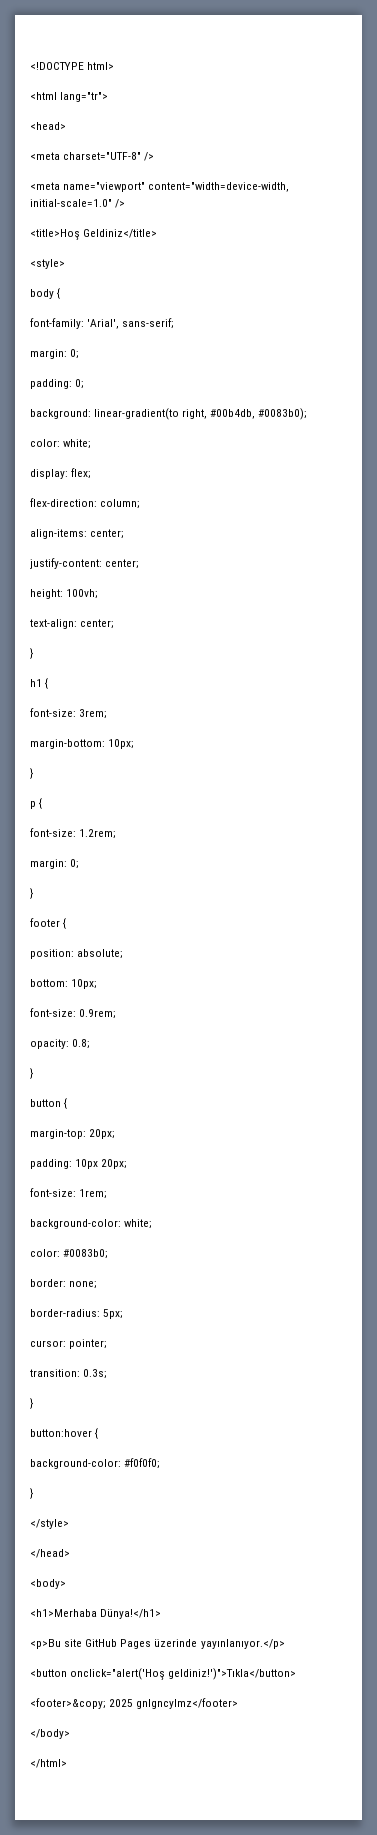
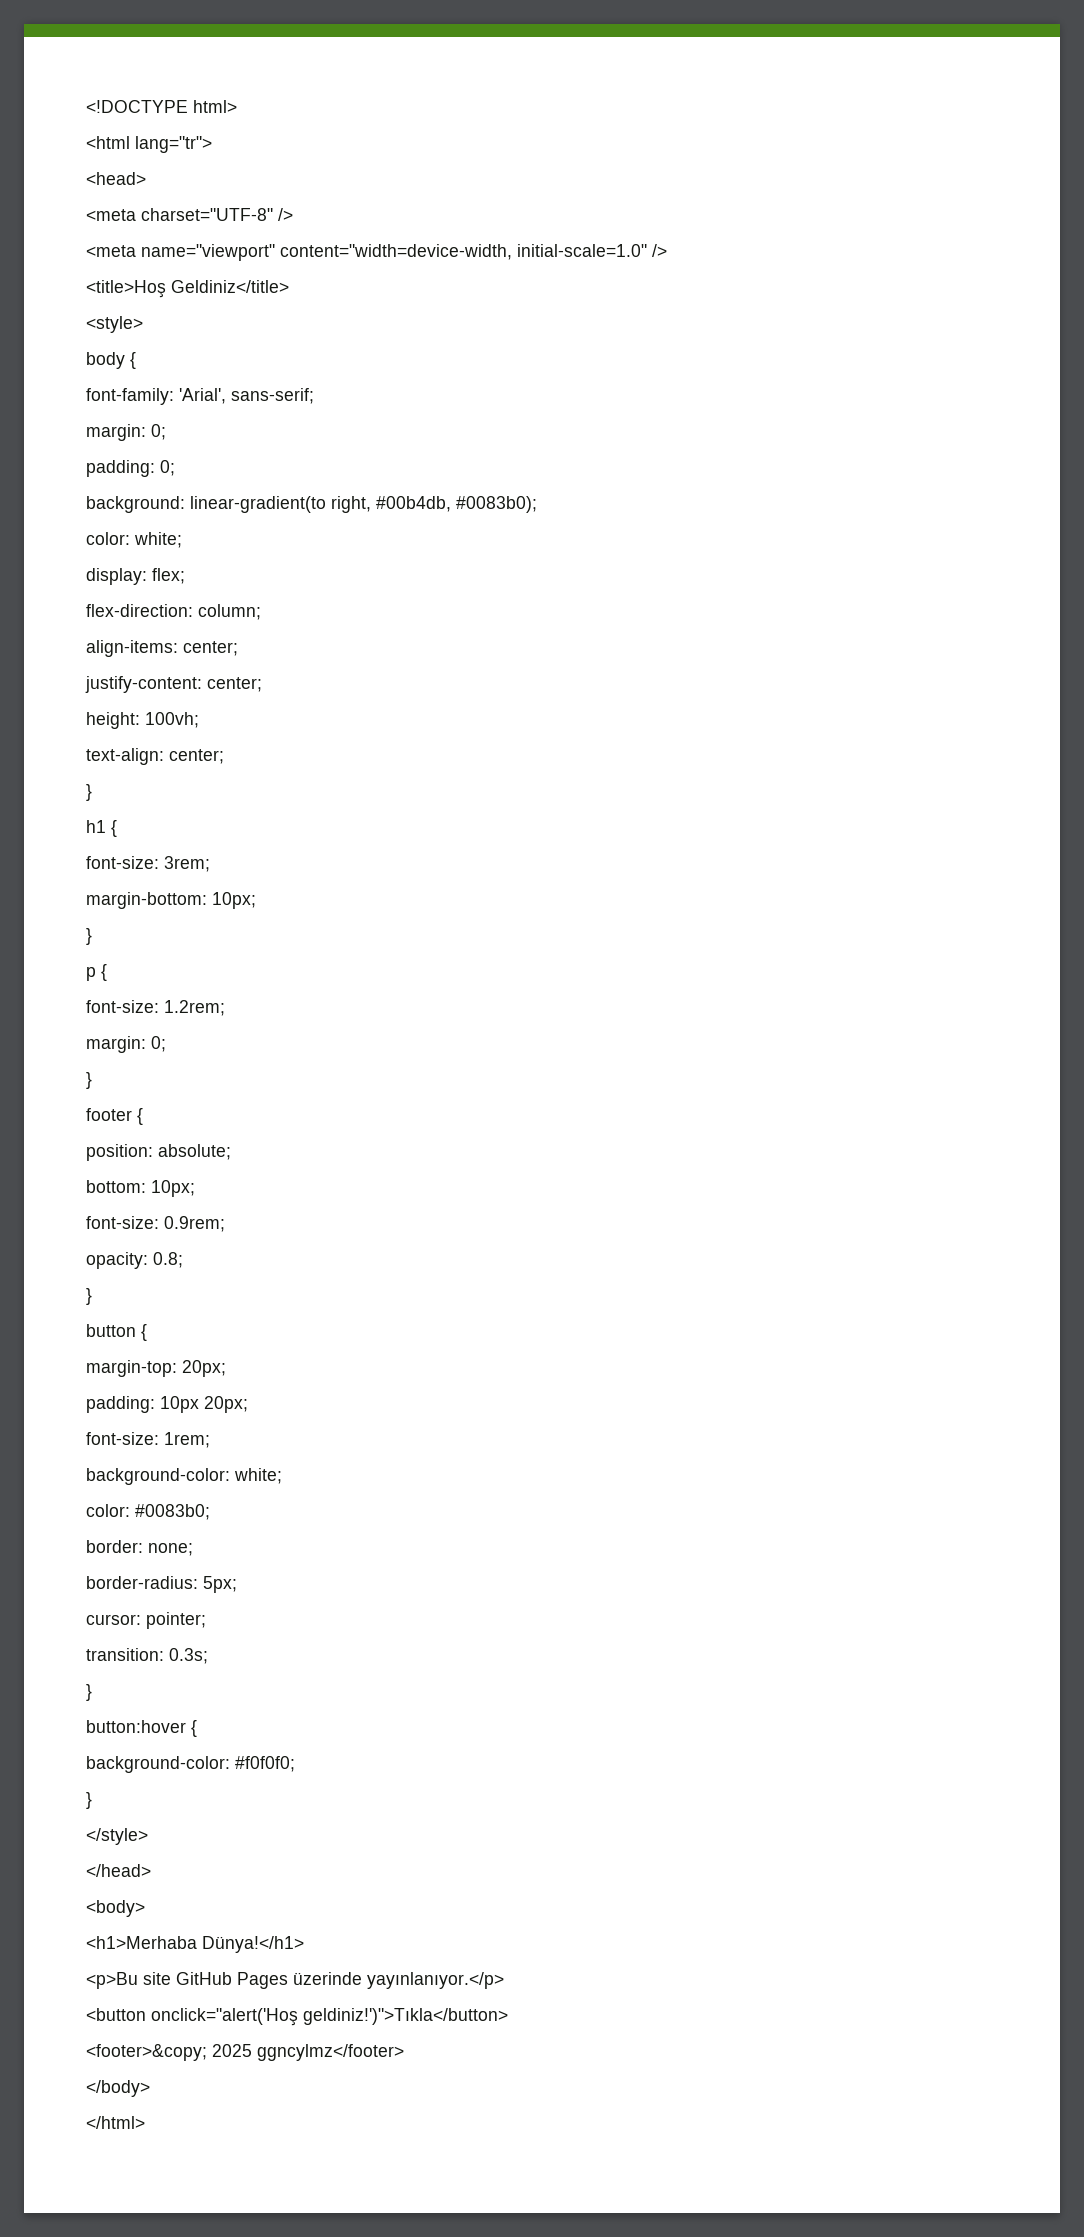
- <footer>&copy; 2025 gnlgncylmz</footer>
+ <footer>&copy; 2025 ggncylmz</footer>

